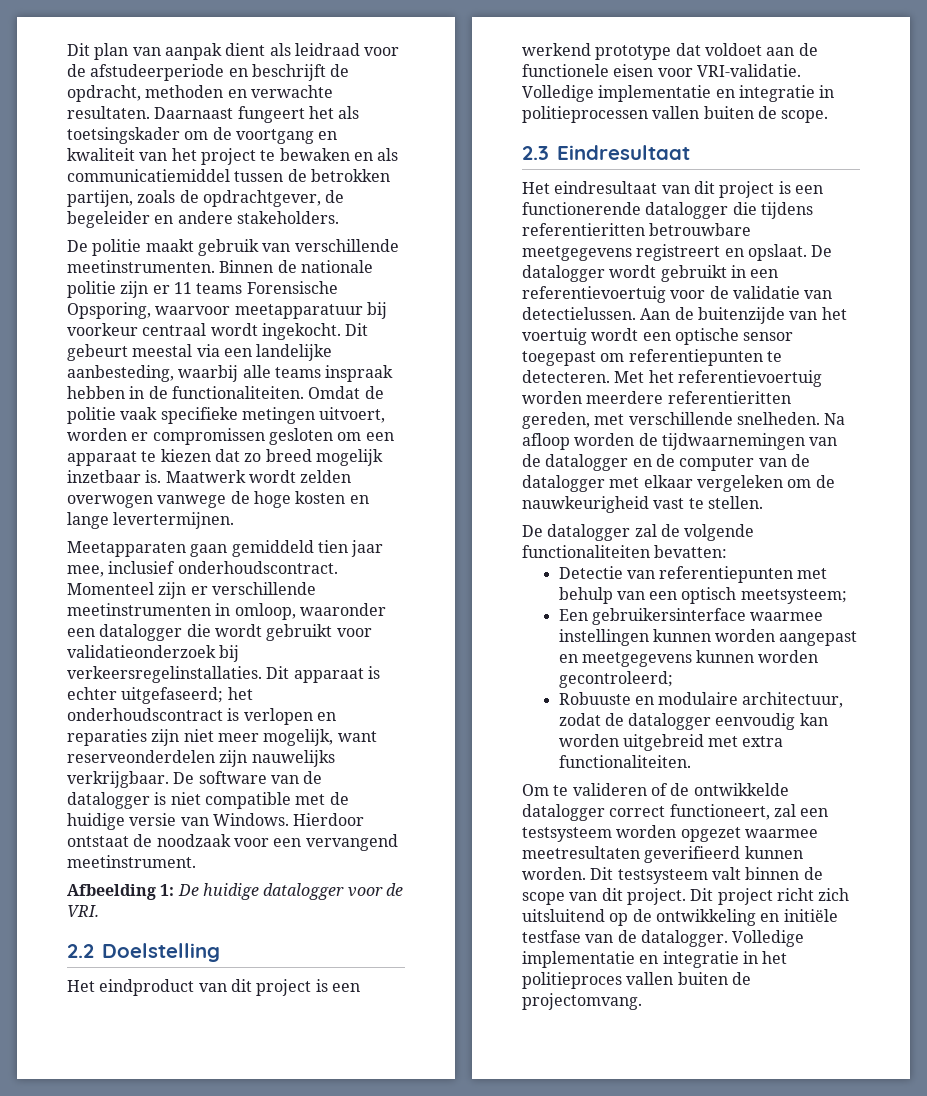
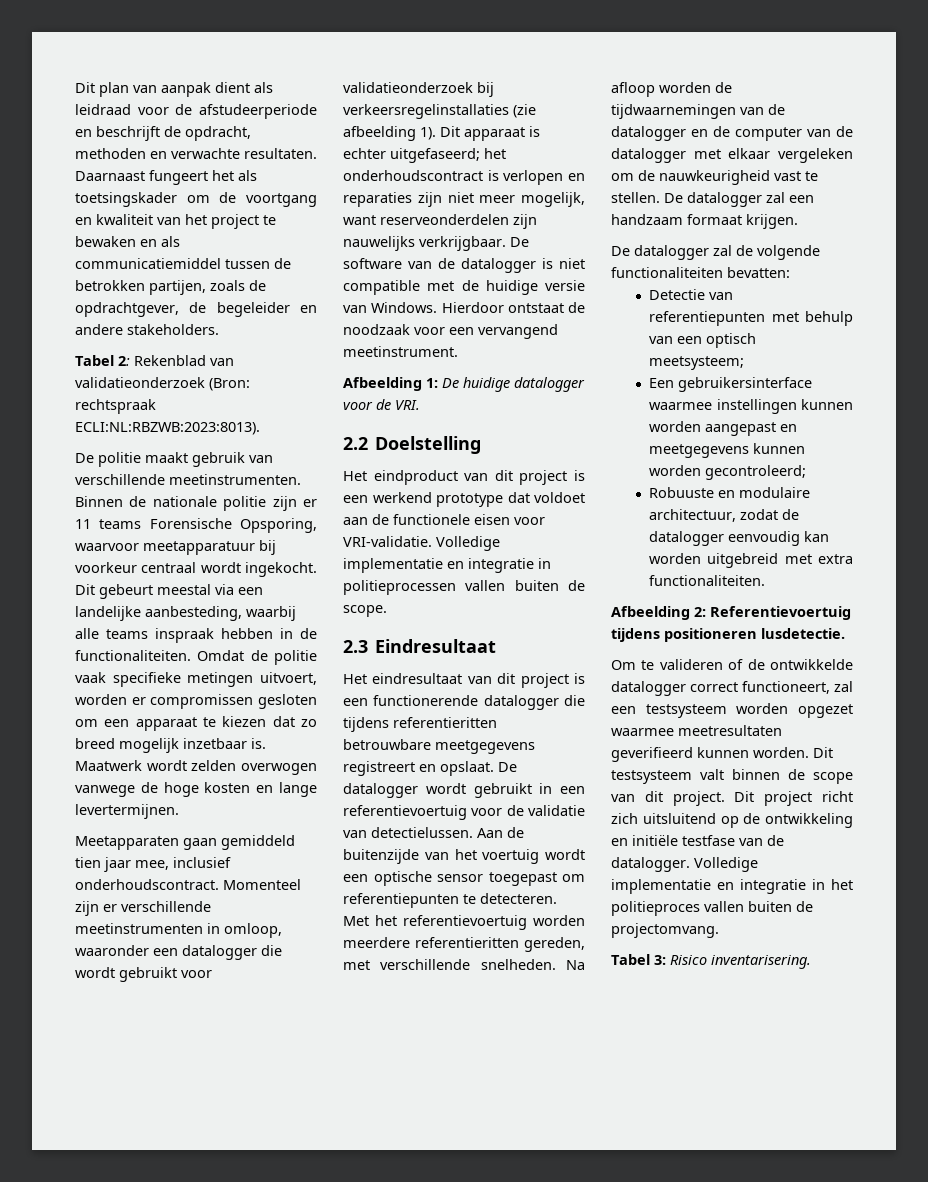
+ Tabel 2: Rekenblad van validatieonderzoek (Bron: rechtspraak ECLI:NL:RBZWB:2023:8013).
- Momenteel zijn er verschillende meetinstrumenten in omloop, waaronder een datalogger die wordt gebruikt voor validatieonderzoek bij verkeersregelinstallaties.
+ Momenteel zijn er verschillende meetinstrumenten in omloop, waaronder een datalogger die wordt gebruikt voor validatieonderzoek bij verkeersregelinstallaties (zie afbeelding 1).
+ De datalogger zal een handzaam formaat krijgen.
+ Afbeelding 2: Referentievoertuig tijdens positioneren lusdetectie.
+ Tabel 3: Risico inventarisering.

